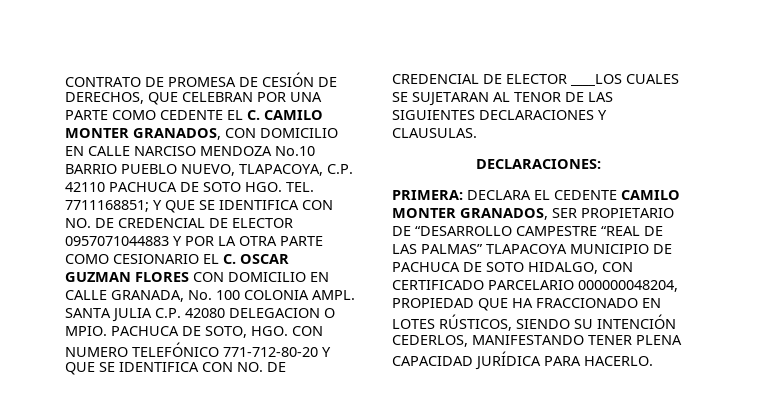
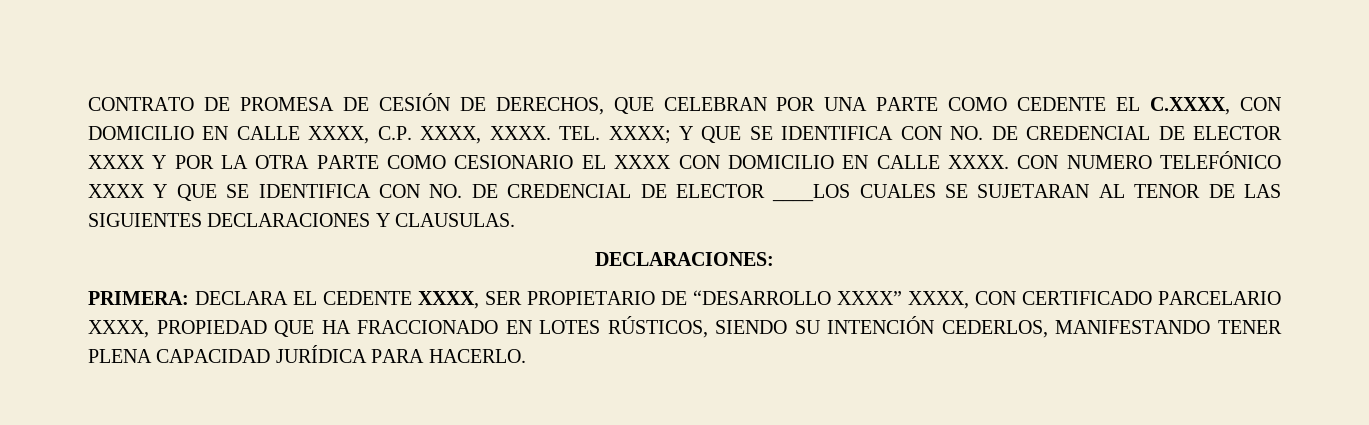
- CONTRATO DE PROMESA DE CESIÓN DE DERECHOS, QUE CELEBRAN POR UNA PARTE COMO CEDENTE EL C. CAMILO MONTER GRANADOS, CON DOMICILIO EN CALLE NARCISO MENDOZA No.10 BARRIO PUEBLO NUEVO, TLAPACOYA, C.P. 42110 PACHUCA DE SOTO HGO. TEL. 7711168851; Y QUE SE IDENTIFICA CON NO. DE CREDENCIAL DE ELECTOR 0957071044883 Y POR LA OTRA PARTE COMO CESIONARIO EL C. OSCAR GUZMAN FLORES CON DOMICILIO EN CALLE GRANADA, No. 100 COLONIA AMPL. SANTA JULIA C.P. 42080 DELEGACION O MPIO. PACHUCA DE SOTO, HGO. CON NUMERO TELEFÓNICO 771-712-80-20 Y QUE SE IDENTIFICA CON NO. DE CREDENCIAL DE ELECTOR ____LOS CUALES SE SUJETARAN AL TENOR DE LAS SIGUIENTES DECLARACIONES Y CLAUSULAS.
+ CONTRATO DE PROMESA DE CESIÓN DE DERECHOS, QUE CELEBRAN POR UNA PARTE COMO CEDENTE EL C.XXXX, CON DOMICILIO EN CALLE XXXX, C.P. XXXX, XXXX. TEL. XXXX; Y QUE SE IDENTIFICA CON NO. DE CREDENCIAL DE ELECTOR XXXX Y POR LA OTRA PARTE COMO CESIONARIO EL XXXX CON DOMICILIO EN CALLE XXXX. CON NUMERO TELEFÓNICO XXXX Y QUE SE IDENTIFICA CON NO. DE CREDENCIAL DE ELECTOR ____LOS CUALES SE SUJETARAN AL TENOR DE LAS SIGUIENTES DECLARACIONES Y CLAUSULAS.
- PRIMERA: DECLARA EL CEDENTE CAMILO MONTER GRANADOS, SER PROPIETARIO DE “DESARROLLO CAMPESTRE “REAL DE LAS PALMAS” TLAPACOYA MUNICIPIO DE PACHUCA DE SOTO HIDALGO, CON CERTIFICADO PARCELARIO 000000048204, PROPIEDAD QUE HA FRACCIONADO EN LOTES RÚSTICOS, SIENDO SU INTENCIÓN CEDERLOS, MANIFESTANDO TENER PLENA CAPACIDAD JURÍDICA PARA HACERLO.
+ PRIMERA: DECLARA EL CEDENTE XXXX, SER PROPIETARIO DE “DESARROLLO XXXX” XXXX, CON CERTIFICADO PARCELARIO XXXX, PROPIEDAD QUE HA FRACCIONADO EN LOTES RÚSTICOS, SIENDO SU INTENCIÓN CEDERLOS, MANIFESTANDO TENER PLENA CAPACIDAD JURÍDICA PARA HACERLO.

